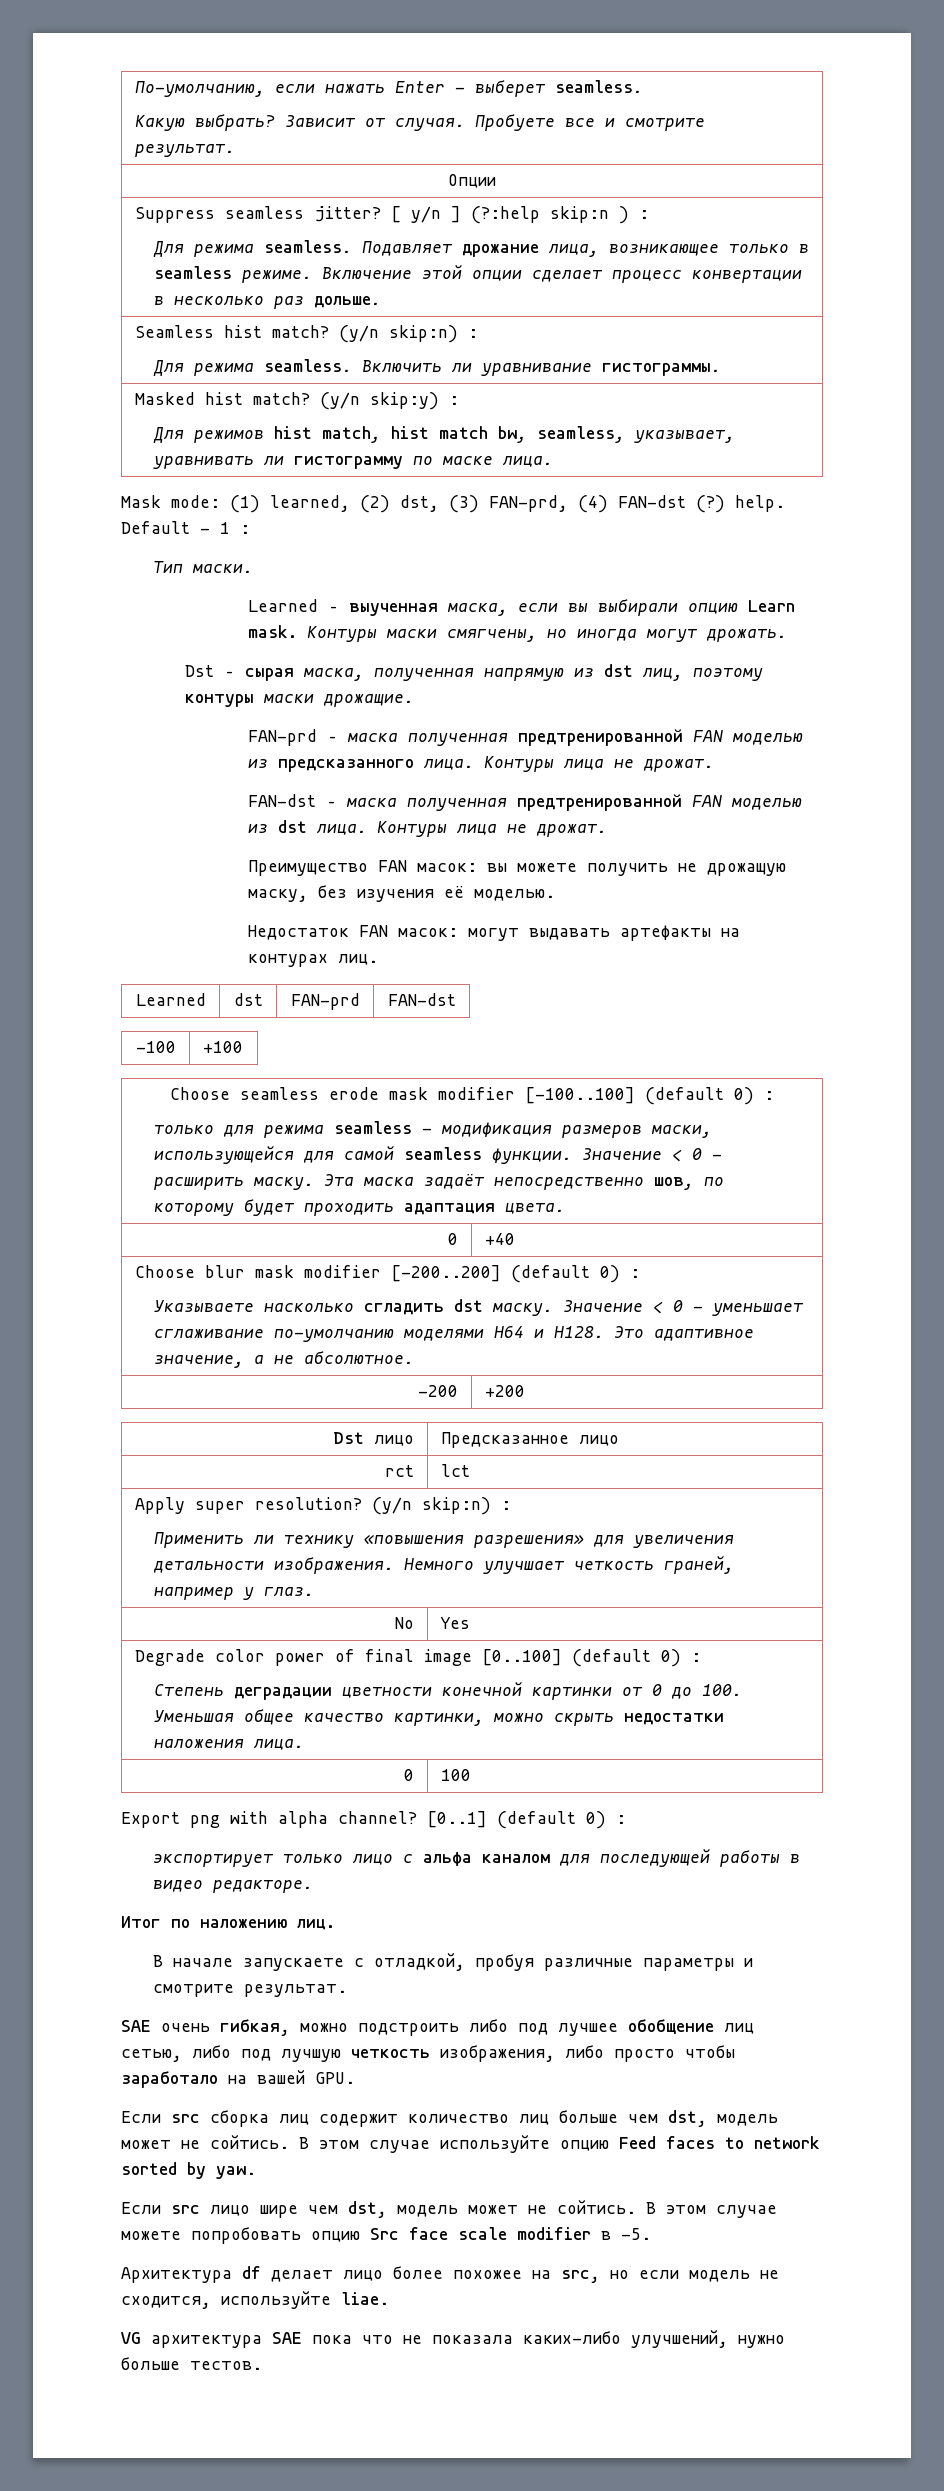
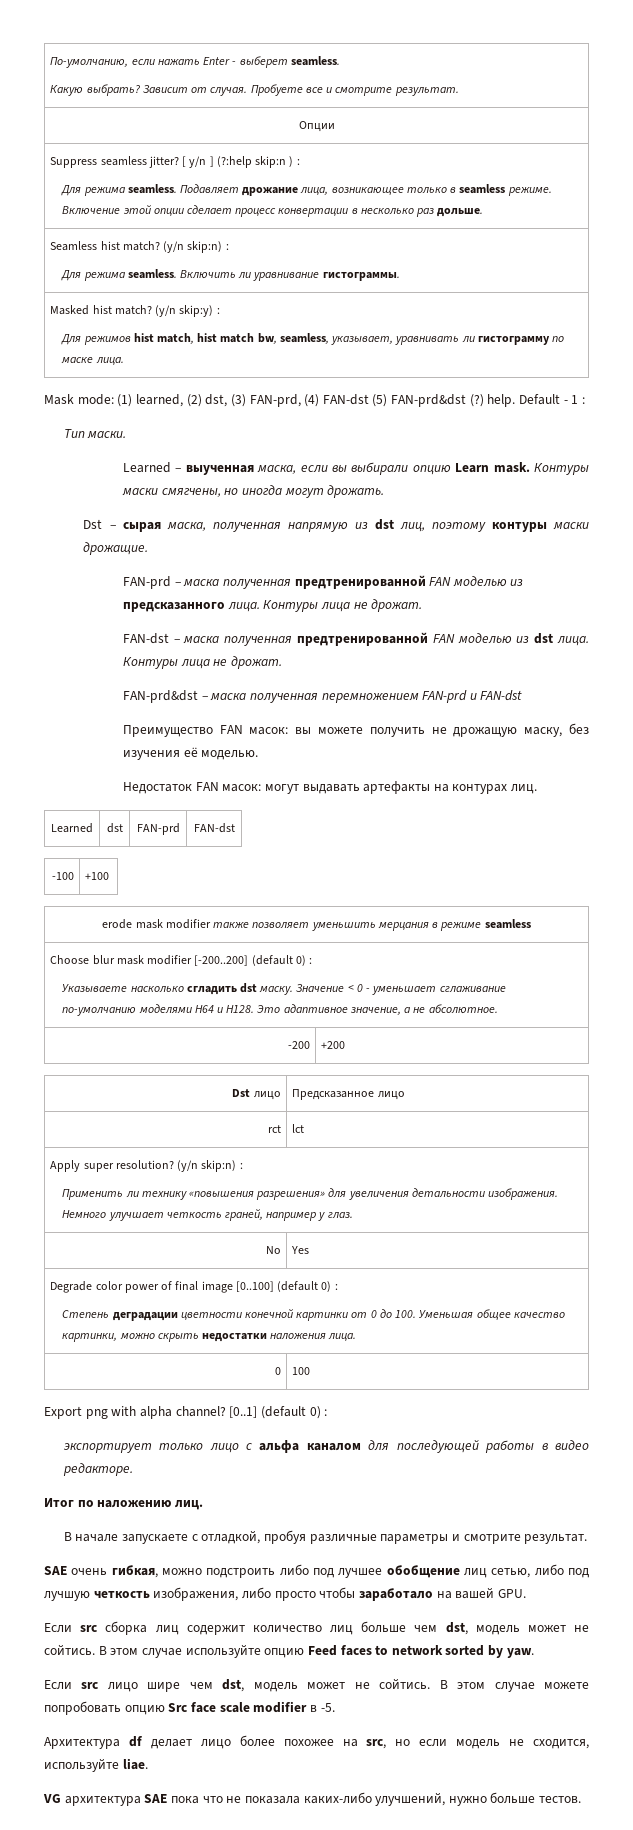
- Mask mode: (1) learned, (2) dst, (3) FAN-prd, (4) FAN-dst (?) help.
+ Mask mode: (1) learned, (2) dst, (3) FAN-prd, (4) FAN-dst (5) FAN-prd&dst (?) help.
+ FAN-prd&dst – маска полученная перемножением FAN-prd и FAN-dst
- Choose seamless erode mask modifier [-100..100] (default 0) :
- только для режима seamless - модификация размеров маски, использующейся для самой seamless функции. Значение < 0 - расширить маску. Эта маска задаёт непосредственно шов, по которому будет проходить адаптация цвета.
- 0 | +40
+ erode mask modifier также позволяет уменьшить мерцания в режиме seamless

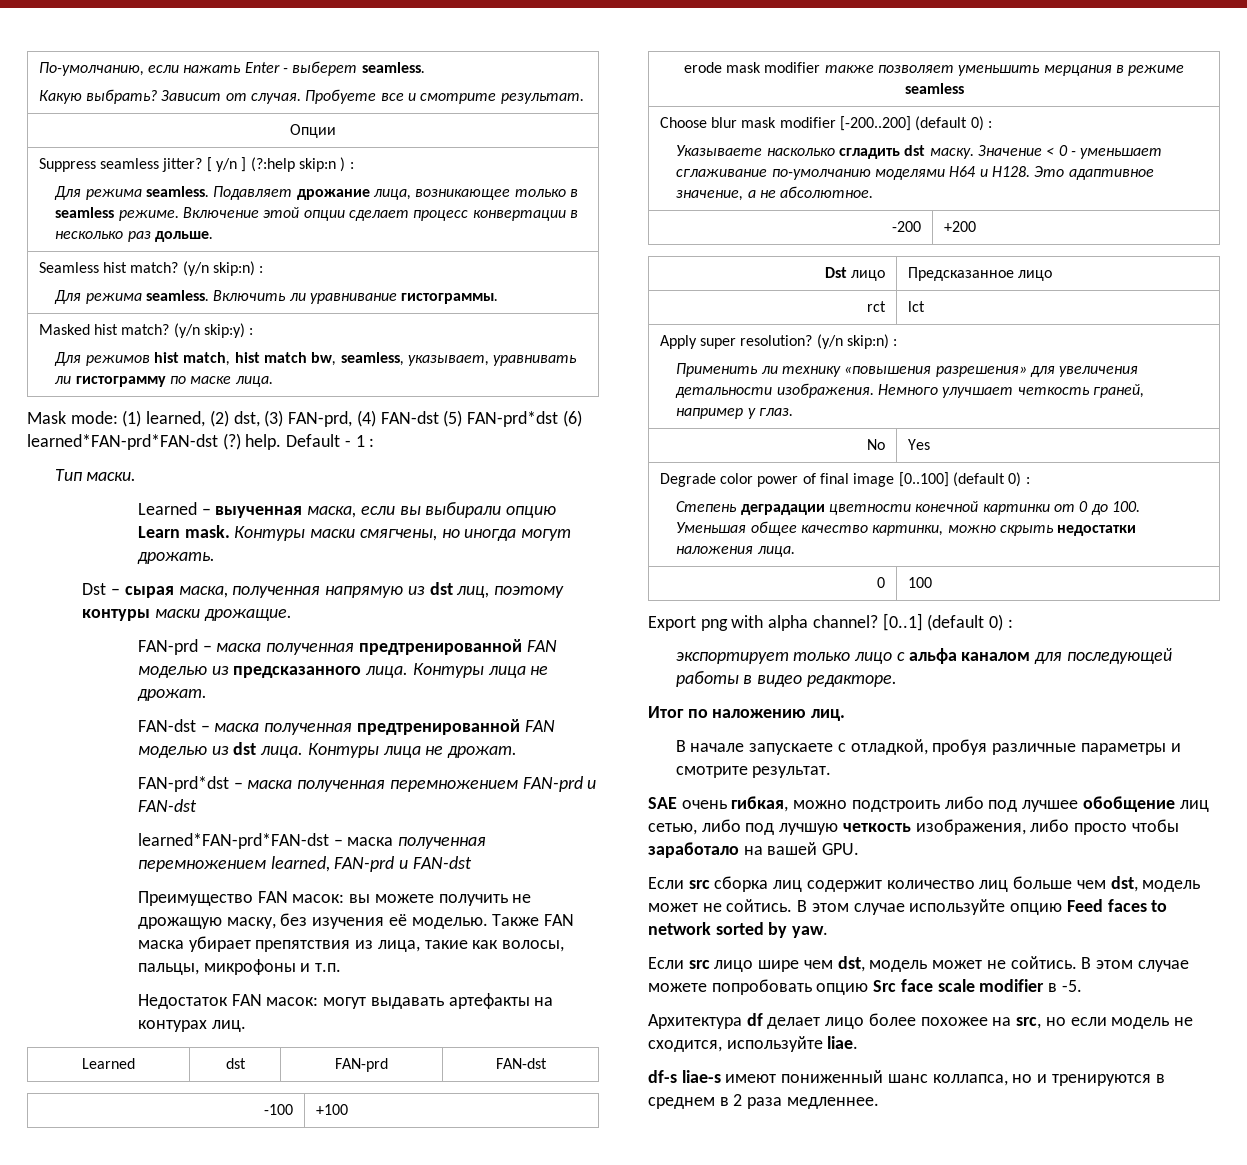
- Mask mode: (1) learned, (2) dst, (3) FAN-prd, (4) FAN-dst (5) FAN-prd&dst (?) help.
+ Mask mode: (1) learned, (2) dst, (3) FAN-prd, (4) FAN-dst (5) FAN-prd*dst (6) learned*FAN-prd*FAN-dst (?) help.
- FAN-prd&dst – маска полученная перемножением FAN-prd и FAN-dst
+ FAN-prd*dst – маска полученная перемножением FAN-prd и FAN-dst
+ learned*FAN-prd*FAN-dst – маска полученная перемножением learned, FAN-prd и FAN-dst
+ Также FAN маска убирает препятствия из лица, такие как волосы, пальцы, микрофоны и т.п.
- VG архитектура SAE пока что не показала каких-либо улучшений, нужно больше тестов.
+ df-s liae-s имеют пониженный шанс коллапса, но и тренируются в среднем в 2 раза медленнее.

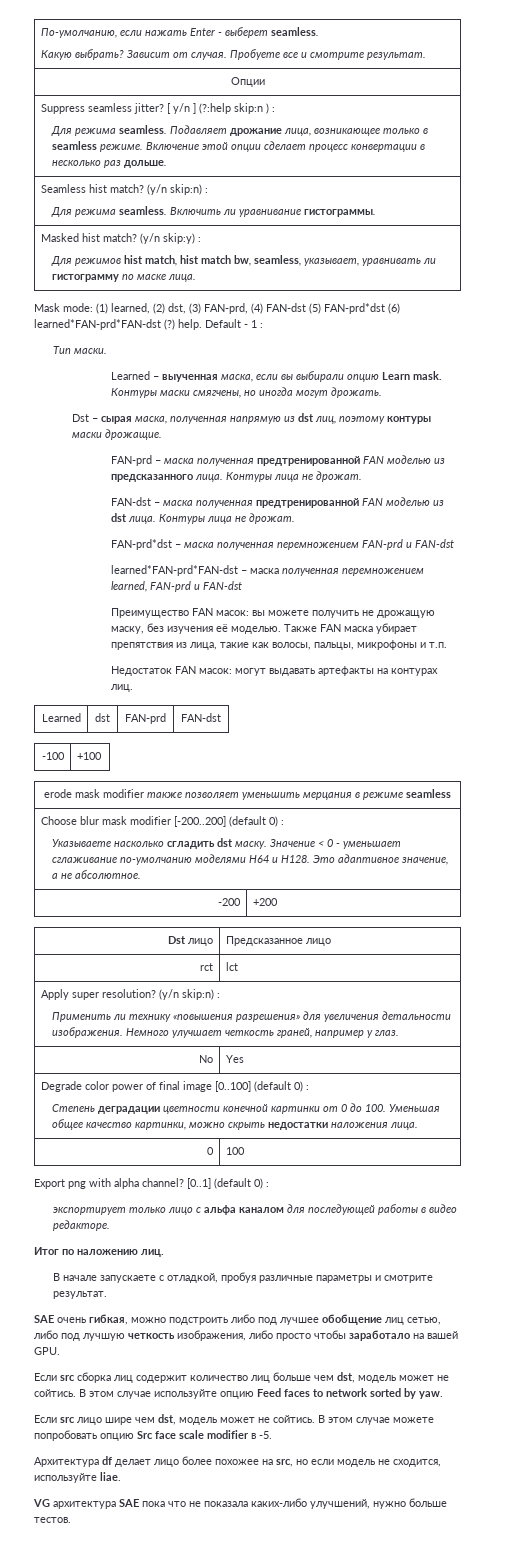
- df-s liae-s имеют пониженный шанс коллапса, но и тренируются в среднем в 2 раза медленнее.
+ VG архитектура SAE пока что не показала каких-либо улучшений, нужно больше тестов.

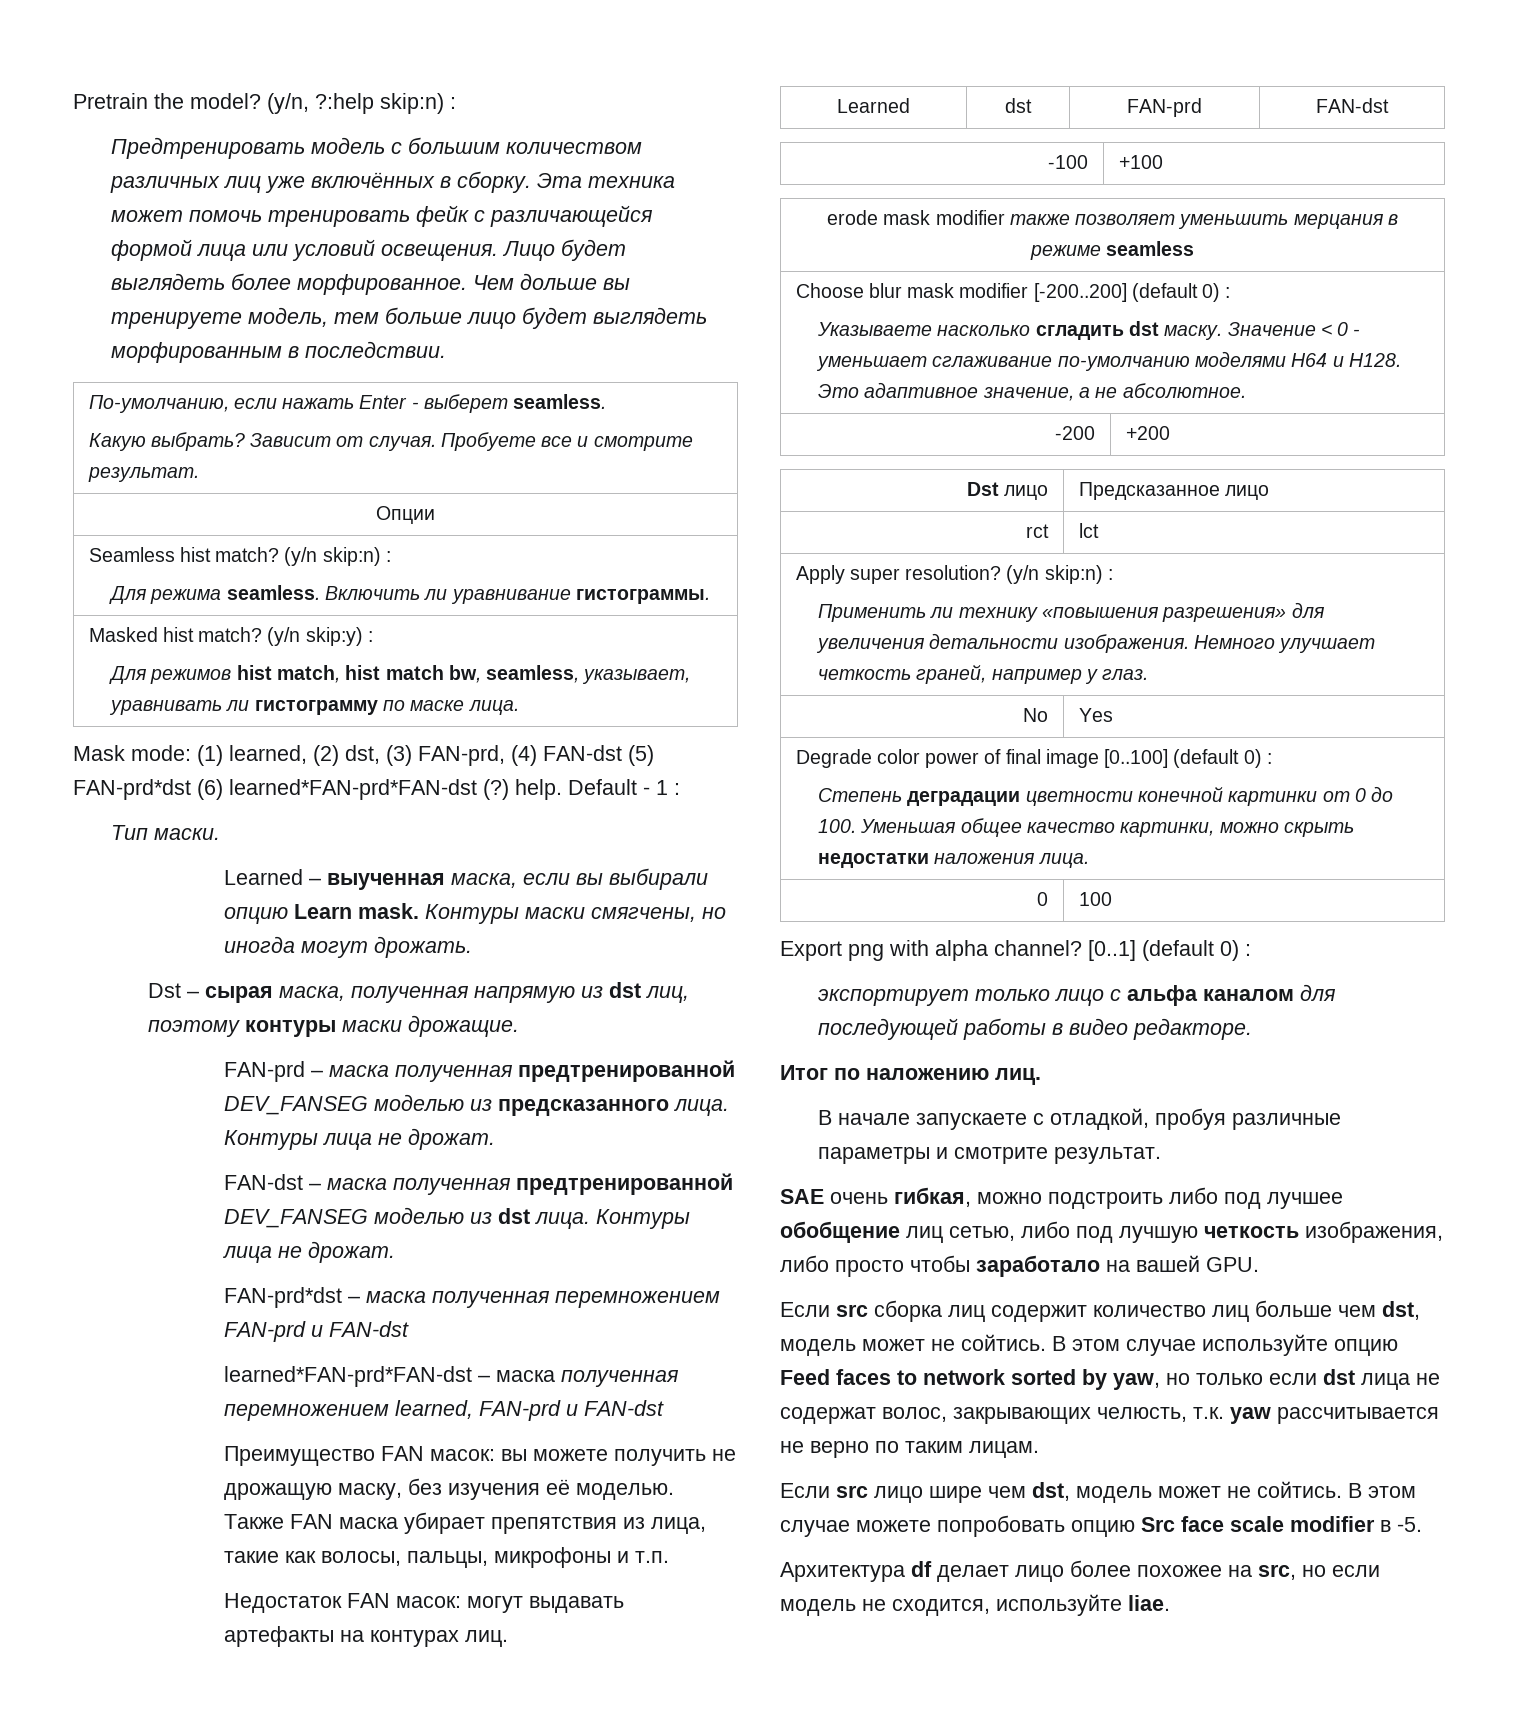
+ Pretrain the model? (y/n, ?:help skip:n) :
+ Предтренировать модель с большим количеством различных лиц уже включённых в сборку. Эта техника может помочь тренировать фейк с различающейся формой лица или условий освещения. Лицо будет выглядеть более морфированное. Чем дольше вы тренируете модель, тем больше лицо будет выглядеть морфированным в последствии.
- Suppress seamless jitter? [ y/n ] (?:help skip:n ) :
- Для режима seamless. Подавляет дрожание лица, возникающее только в seamless режиме. Включение этой опции сделает процесс конвертации в несколько раз дольше.
- FAN-prd – маска полученная предтренированной FAN моделью из предсказанного лица.
+ FAN-prd – маска полученная предтренированной DEV_FANSEG моделью из предсказанного лица.
- FAN-dst – маска полученная предтренированной FAN моделью из dst лица.
+ FAN-dst – маска полученная предтренированной DEV_FANSEG моделью из dst лица.
- В этом случае используйте опцию Feed faces to network sorted by yaw.
+ В этом случае используйте опцию Feed faces to network sorted by yaw, но только если dst лица не содержат волос, закрывающих челюсть, т.к. yaw рассчитывается не верно по таким лицам.
- VG архитектура SAE пока что не показала каких-либо улучшений, нужно больше тестов.

